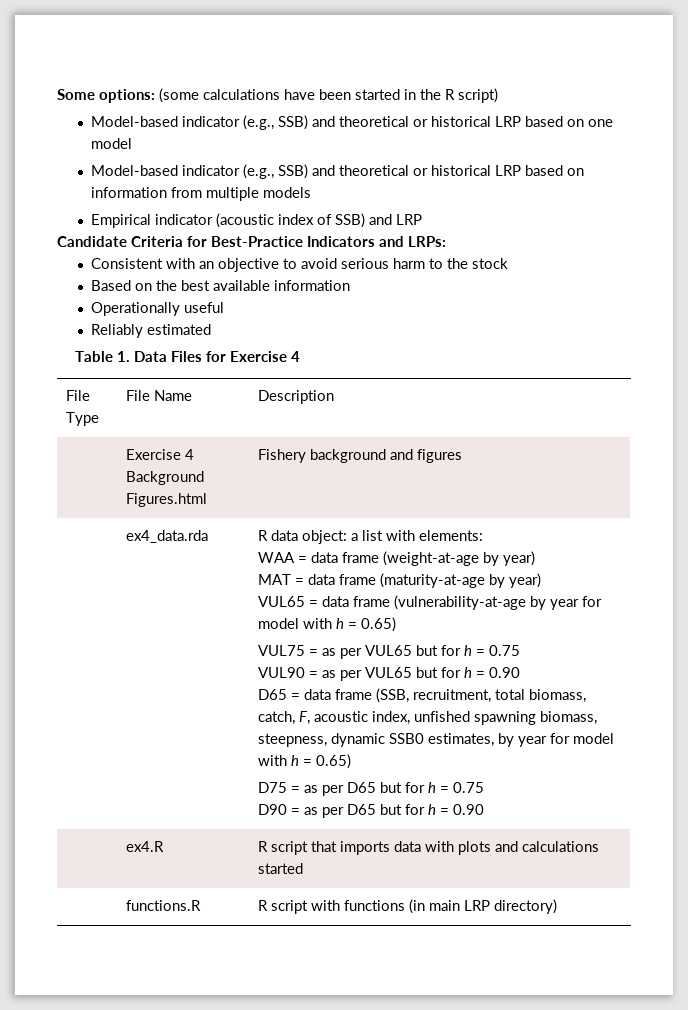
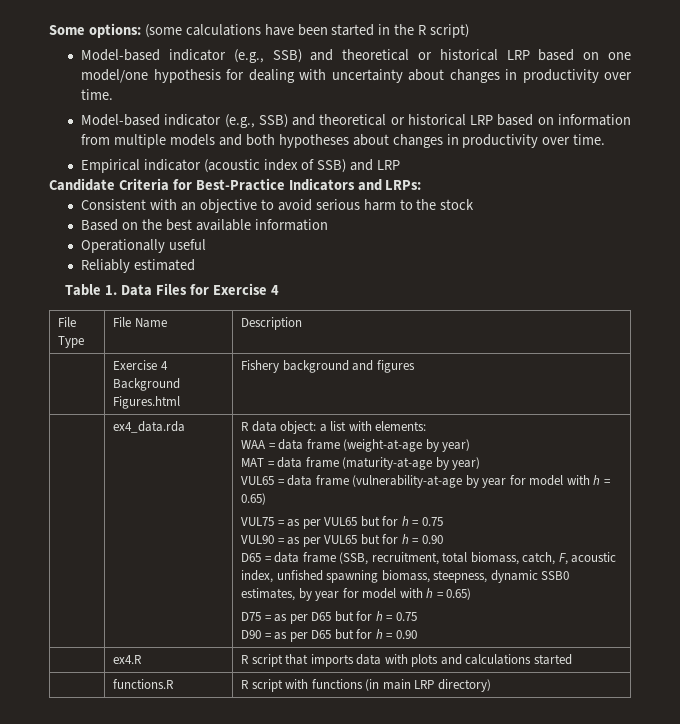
- Model-based indicator (e.g., SSB) and theoretical or historical LRP based on one model
+ Model-based indicator (e.g., SSB) and theoretical or historical LRP based on one model/one hypothesis for dealing with uncertainty about changes in productivity over time.
- Model-based indicator (e.g., SSB) and theoretical or historical LRP based on information from multiple models
+ Model-based indicator (e.g., SSB) and theoretical or historical LRP based on information from multiple models and both hypotheses about changes in productivity over time.

